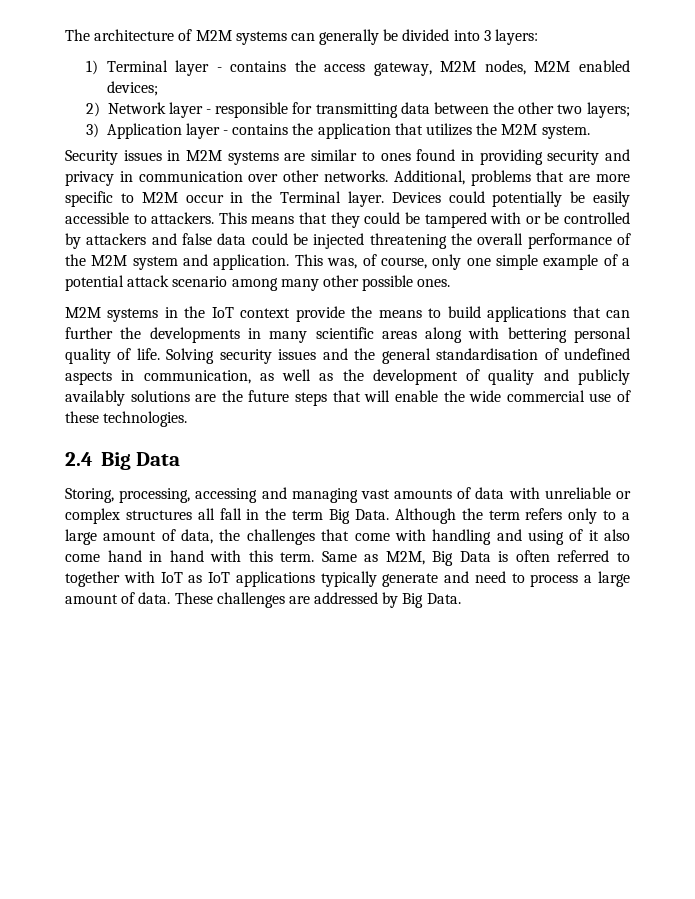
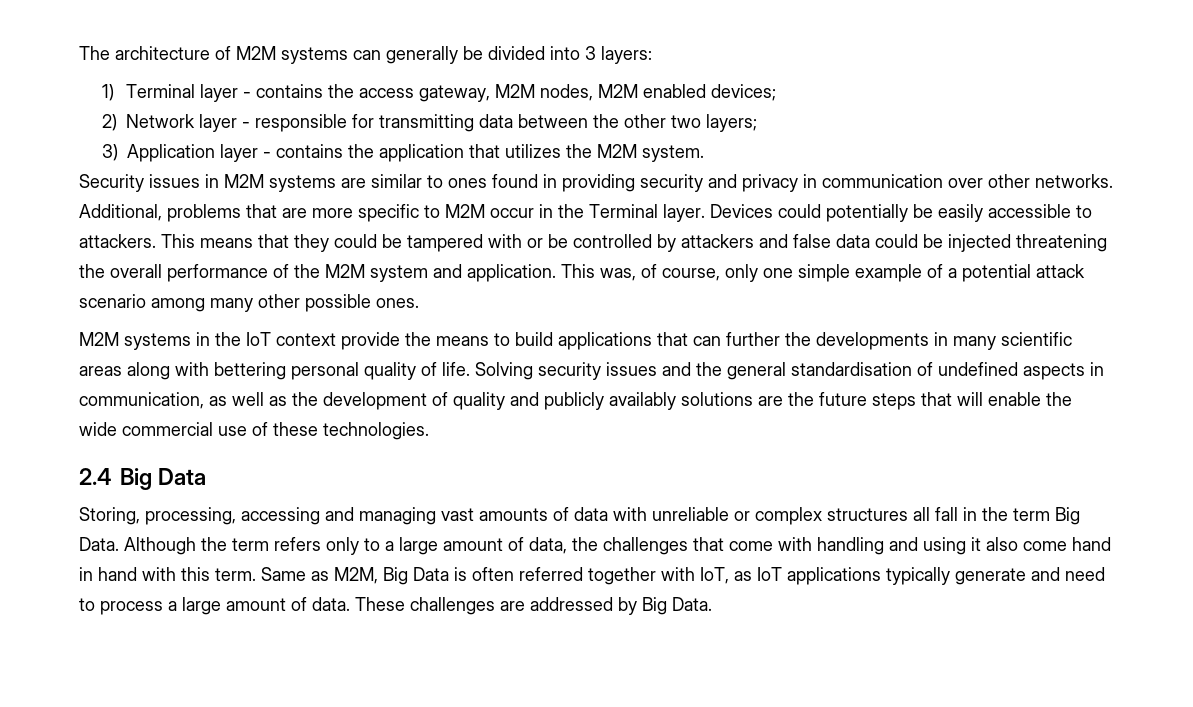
- Although the term refers only to a large amount of data, the challenges that come with handling and using of it also come hand in hand with this term.
+ Although the term refers only to a large amount of data, the challenges that come with handling and using it also come hand in hand with this term.
- Same as M2M, Big Data is often referred to together with IoT as IoT applications typically generate and need to process a large amount of data.
+ Same as M2M, Big Data is often referred together with IoT, as IoT applications typically generate and need to process a large amount of data.

